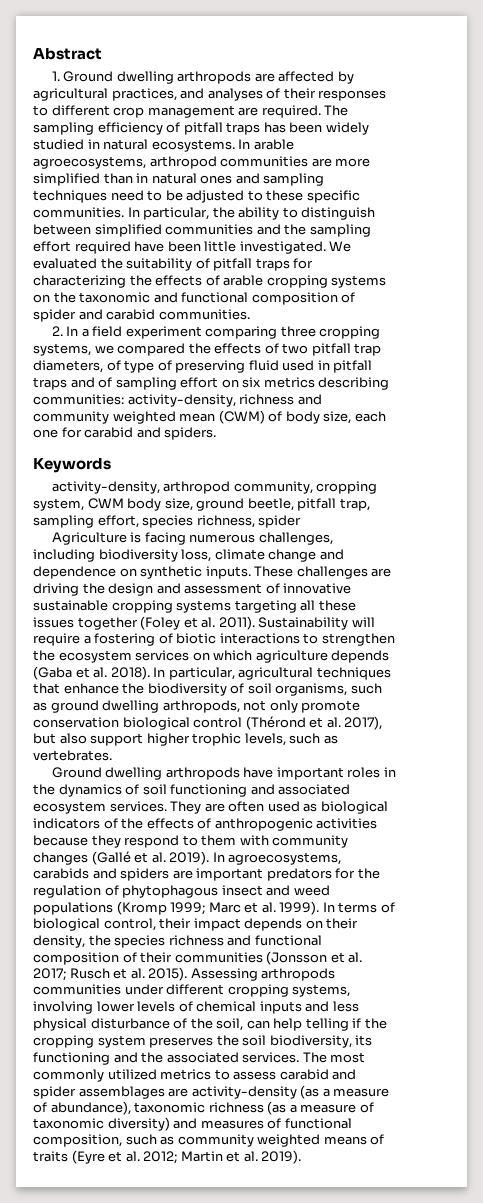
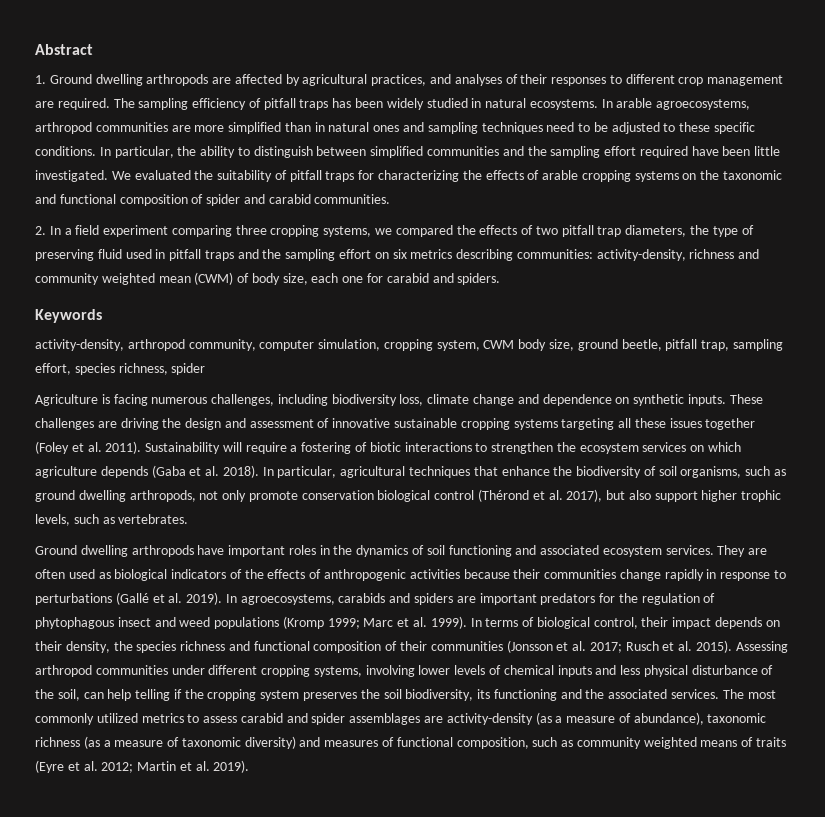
- In arable agroecosystems, arthropod communities are more simplified than in natural ones and sampling techniques need to be adjusted to these specific communities.
+ In arable agroecosystems, arthropod communities are more simplified than in natural ones and sampling techniques need to be adjusted to these specific conditions.
- 2. In a field experiment comparing three cropping systems, we compared the effects of two pitfall trap diameters, of type of preserving fluid used in pitfall traps and of sampling effort on six metrics describing communities: activity-density, richness and community weighted mean (CWM) of body size, each one for carabid and spiders.
+ 2. In a field experiment comparing three cropping systems, we compared the effects of two pitfall trap diameters, the type of preserving fluid used in pitfall traps and the sampling effort on six metrics describing communities: activity-density, richness and community weighted mean (CWM) of body size, each one for carabid and spiders.
- activity-density, arthropod community, cropping system, CWM body size, ground beetle, pitfall trap, sampling effort, species richness, spider
+ activity-density, arthropod community, computer simulation, cropping system, CWM body size, ground beetle, pitfall trap, sampling effort, species richness, spider
- They are often used as biological indicators of the effects of anthropogenic activities because they respond to them with community changes (Gallé et al. 2019).
+ They are often used as biological indicators of the effects of anthropogenic activities because their communities change rapidly in response to perturbations (Gallé et al. 2019).
- Assessing arthropods communities under different cropping systems, involving lower levels of chemical inputs and less physical disturbance of the soil, can help telling if the cropping system preserves the soil biodiversity, its functioning and the associated services.
+ Assessing arthropod communities under different cropping systems, involving lower levels of chemical inputs and less physical disturbance of the soil, can help telling if the cropping system preserves the soil biodiversity, its functioning and the associated services.

